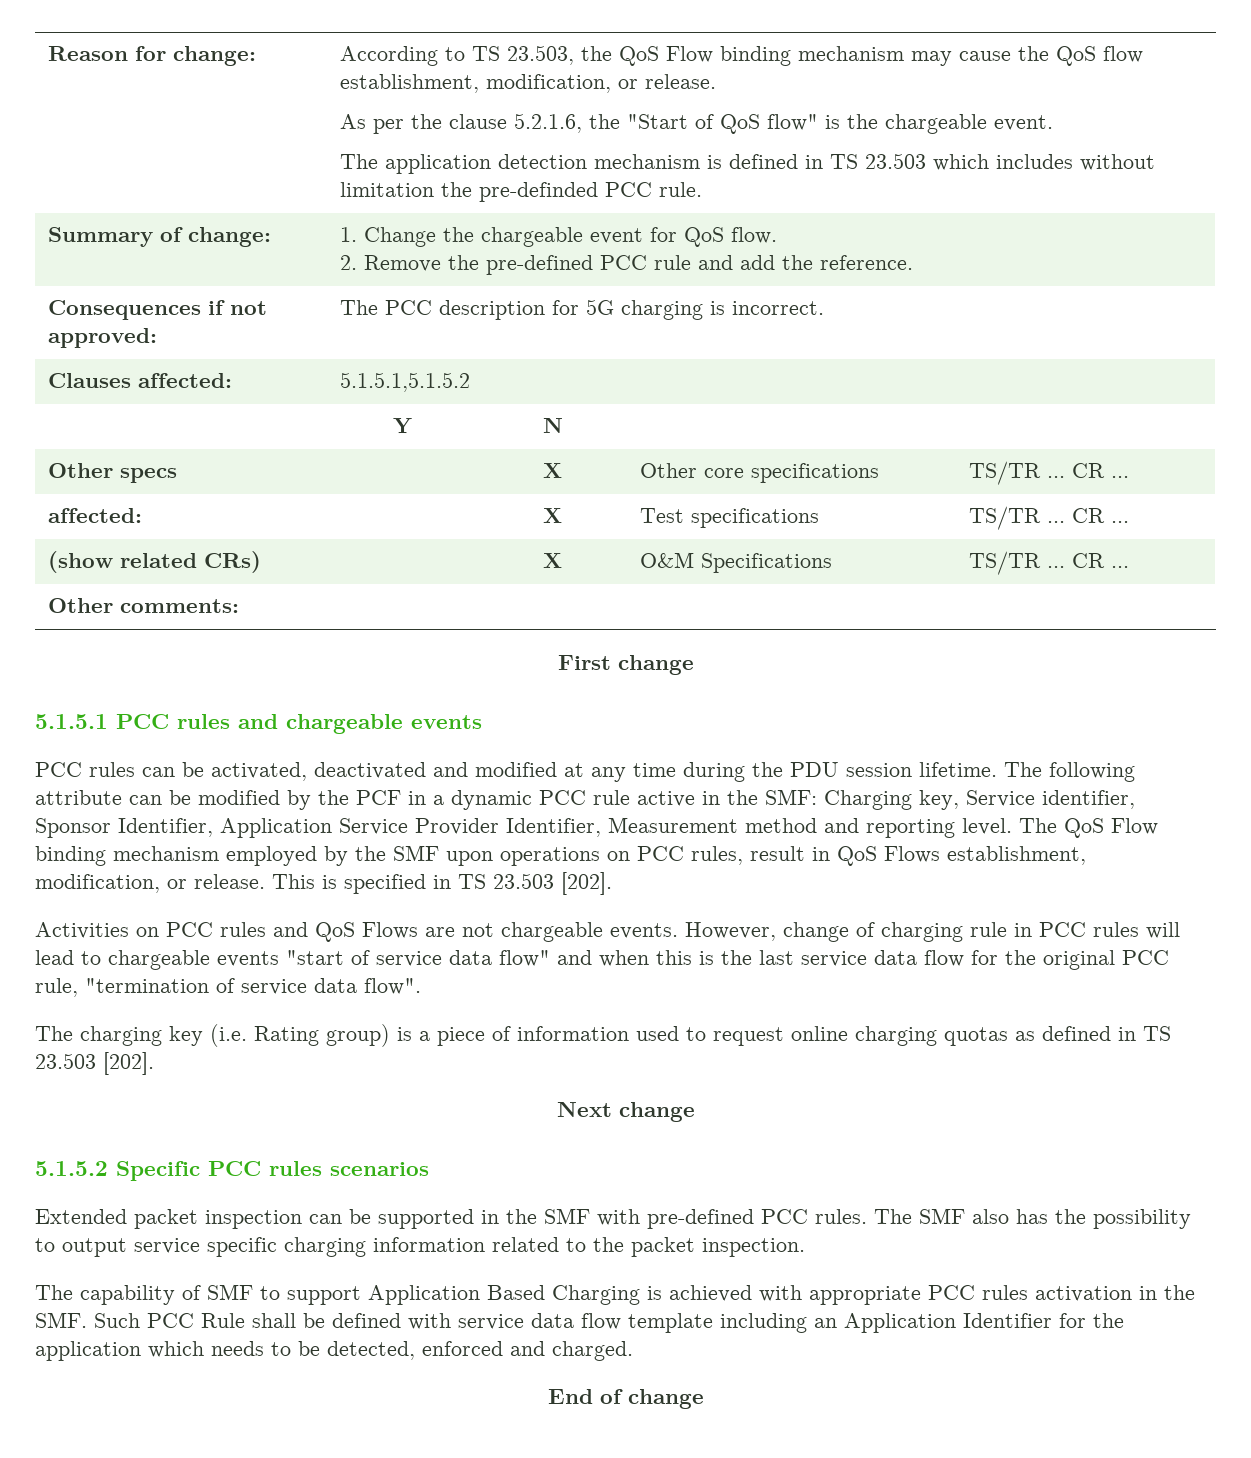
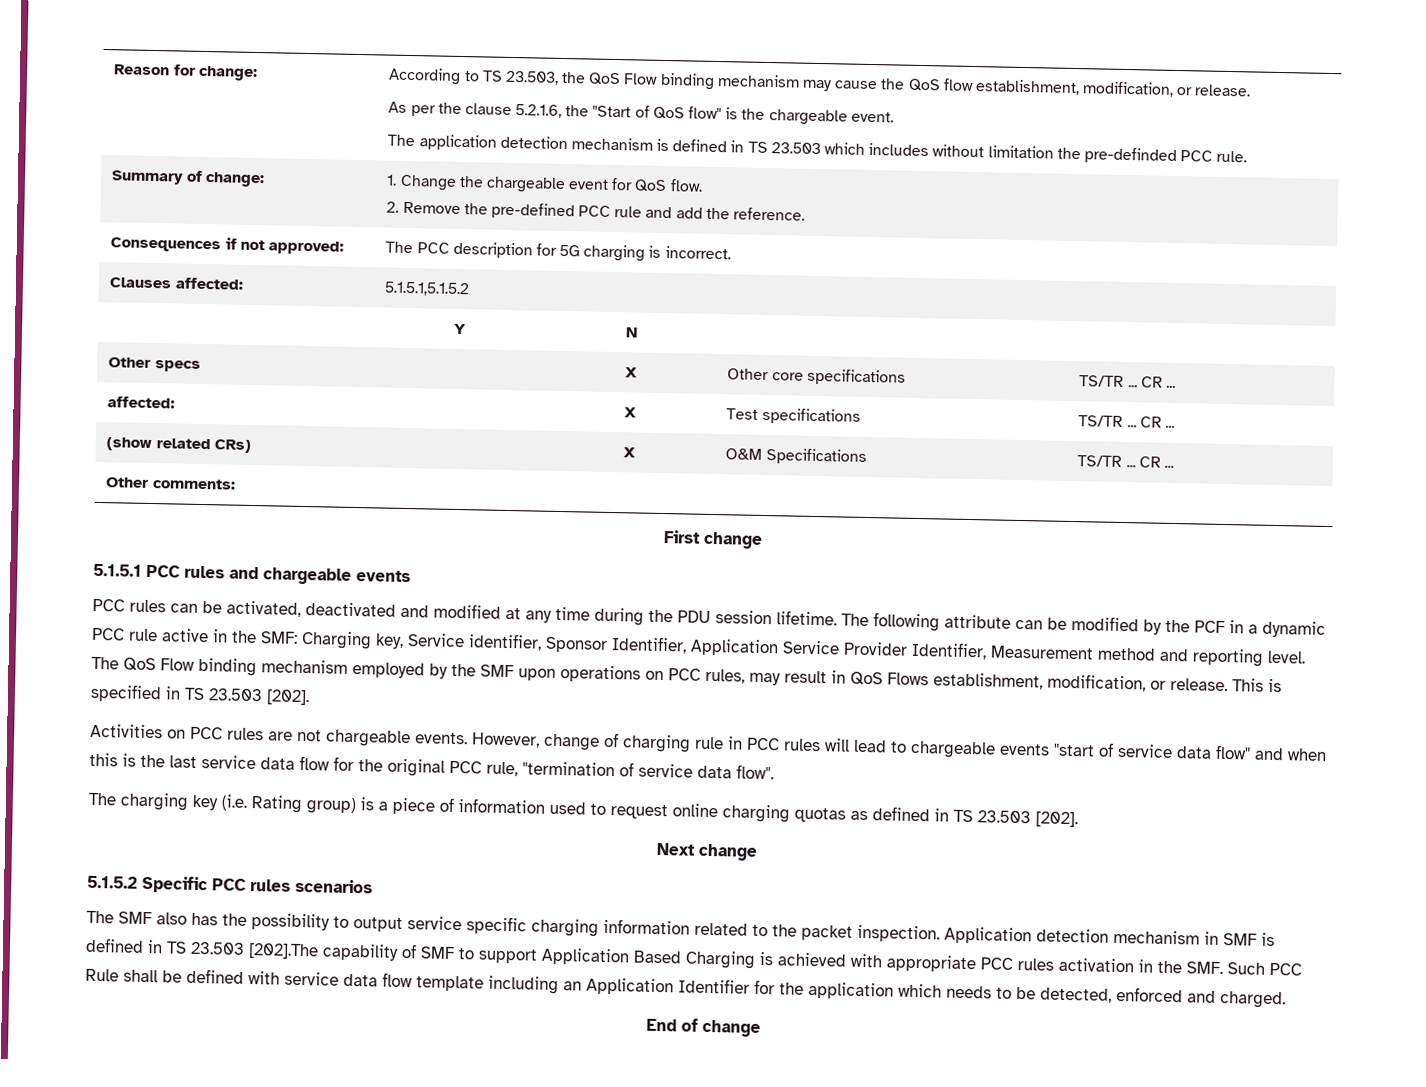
- The QoS Flow binding mechanism employed by the SMF upon operations on PCC rules, result in QoS Flows establishment, modification, or release.
+ The QoS Flow binding mechanism employed by the SMF upon operations on PCC rules, may result in QoS Flows establishment, modification, or release.
- Activities on PCC rules and QoS Flows are not chargeable events.
+ Activities on PCC rules are not chargeable events.
- Extended packet inspection can be supported in the SMF with pre-defined PCC rules. The SMF also has the possibility to output service specific charging information related to the packet inspection.
- The capability of SMF to support Application Based Charging is achieved with appropriate PCC rules activation in the SMF. Such PCC Rule shall be defined with service data flow template including an Application Identifier for the application which needs to be detected, enforced and charged.
+ The SMF also has the possibility to output service specific charging information related to the packet inspection. Application detection mechanism in SMF is defined in TS 23.503 [202].The capability of SMF to support Application Based Charging is achieved with appropriate PCC rules activation in the SMF. Such PCC Rule shall be defined with service data flow template including an Application Identifier for the application which needs to be detected, enforced and charged.

